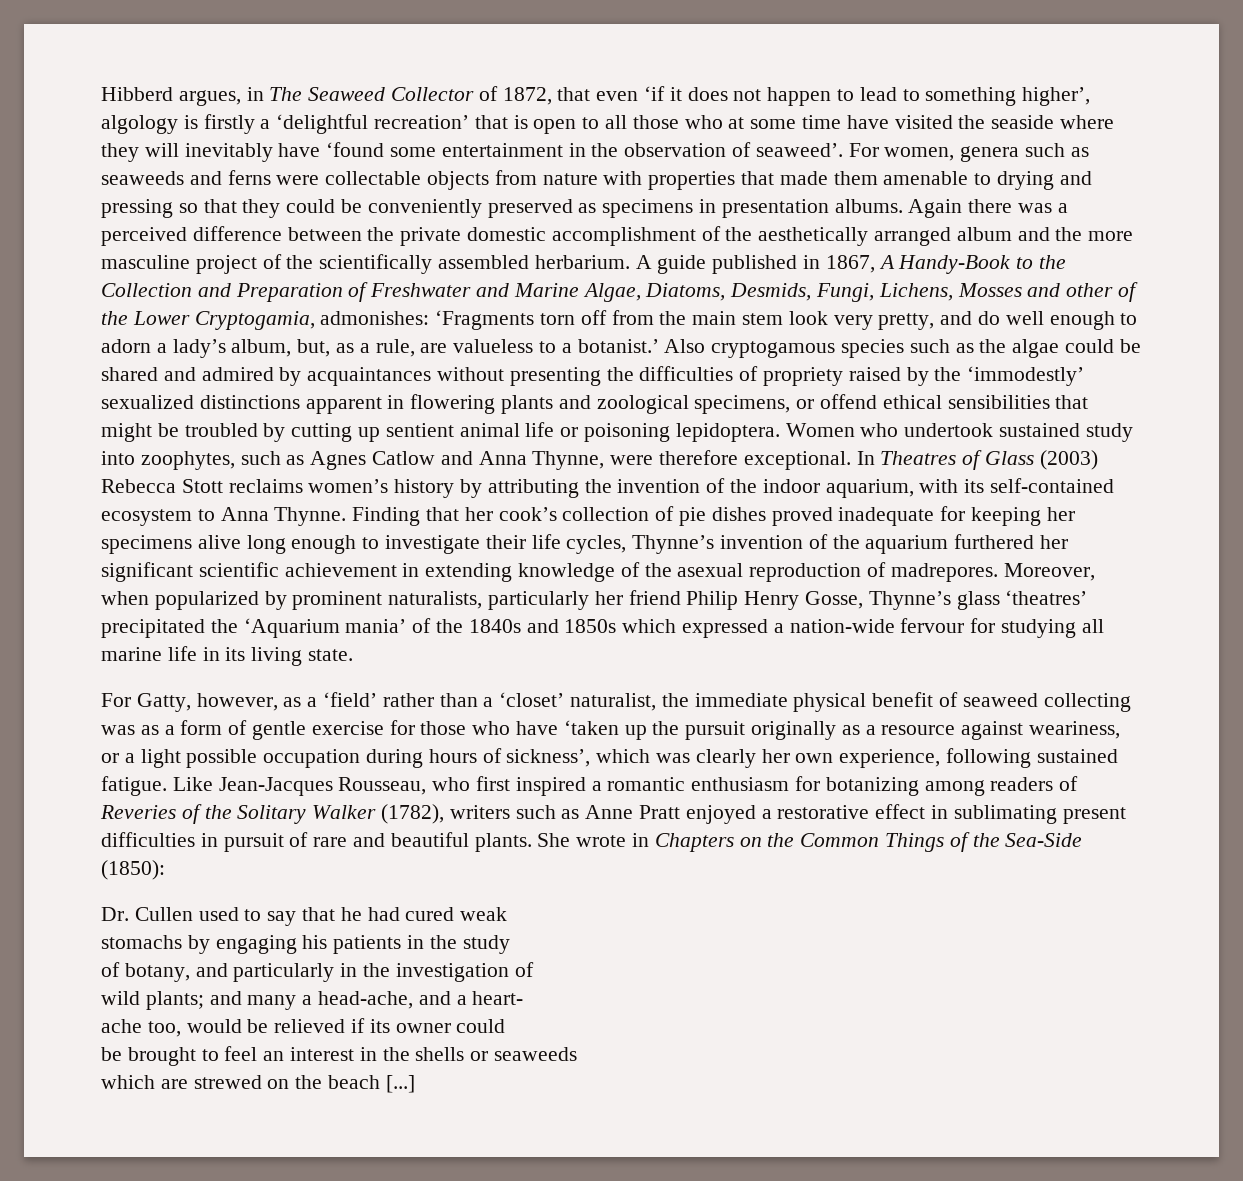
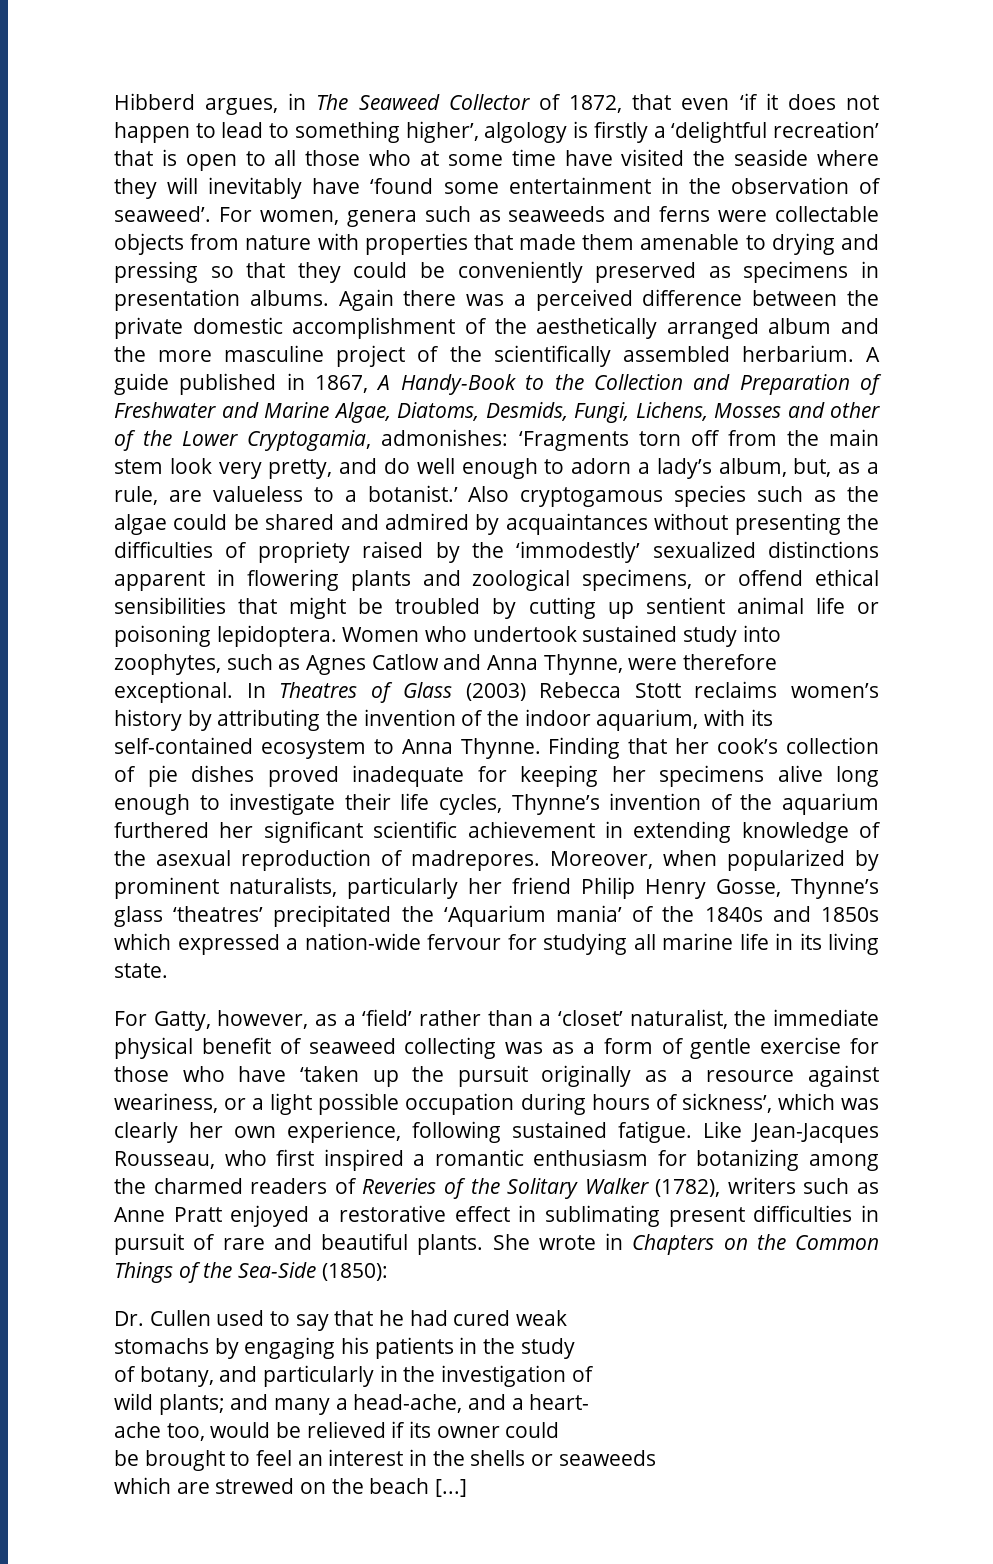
- Like Jean-Jacques Rousseau, who first inspired a romantic enthusiasm for botanizing among readers of Reveries of the Solitary Walker (1782), writers such as Anne Pratt enjoyed a restorative effect in sublimating present difficulties in pursuit of rare and beautiful plants.
+ Like Jean-Jacques Rousseau, who first inspired a romantic enthusiasm for botanizing among the charmed readers of Reveries of the Solitary Walker (1782), writers such as Anne Pratt enjoyed a restorative effect in sublimating present difficulties in pursuit of rare and beautiful plants.

